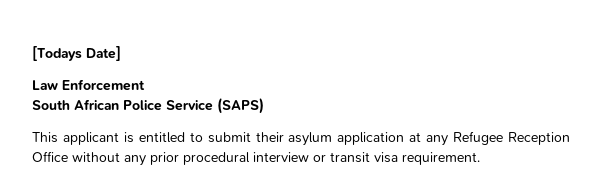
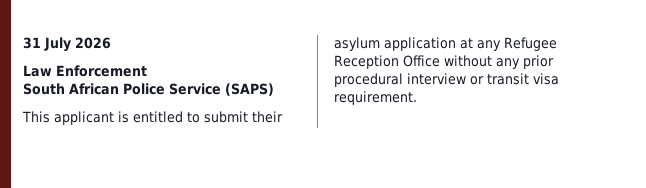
- [Todays Date]
+ 31 July 2026

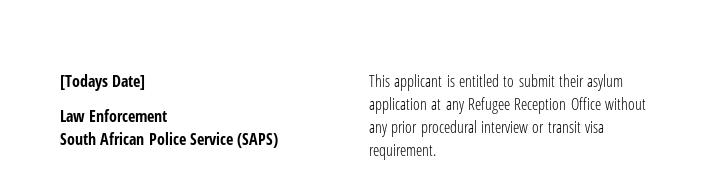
- 31 July 2026
+ [Todays Date]

